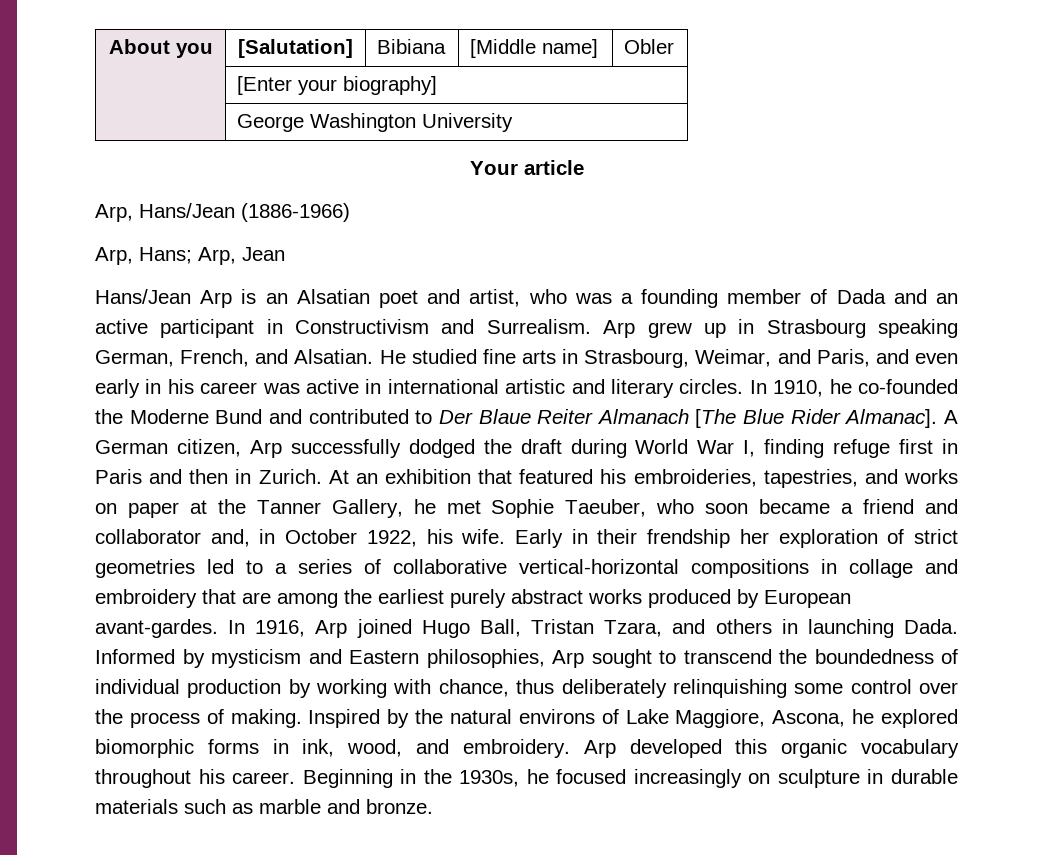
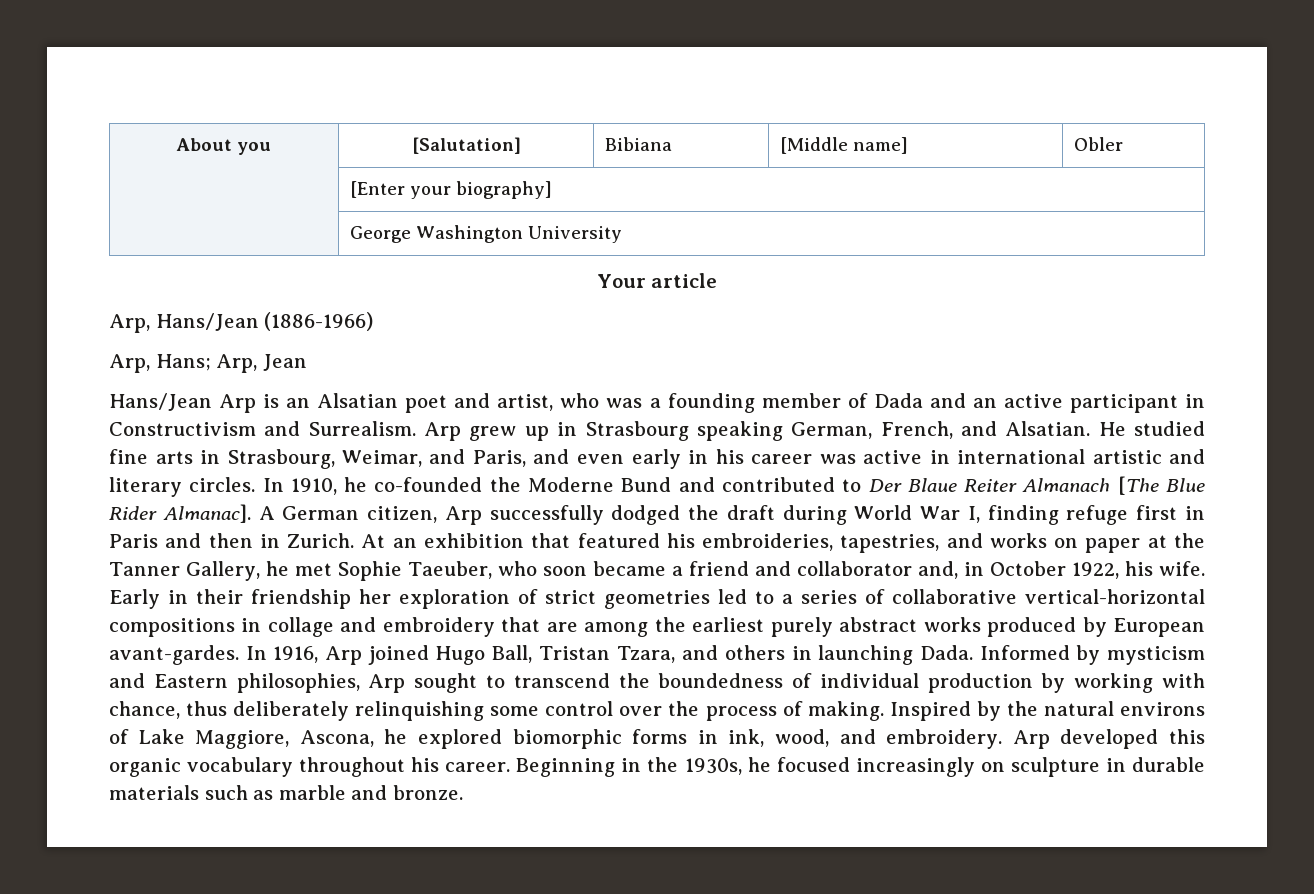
- Early in their frendship her exploration of strict geometries led to a series of collaborative vertical-horizontal compositions in collage and embroidery that are among the earliest purely abstract works produced by European avant-gardes.
+ Early in their friendship her exploration of strict geometries led to a series of collaborative vertical-horizontal compositions in collage and embroidery that are among the earliest purely abstract works produced by European avant-gardes.

